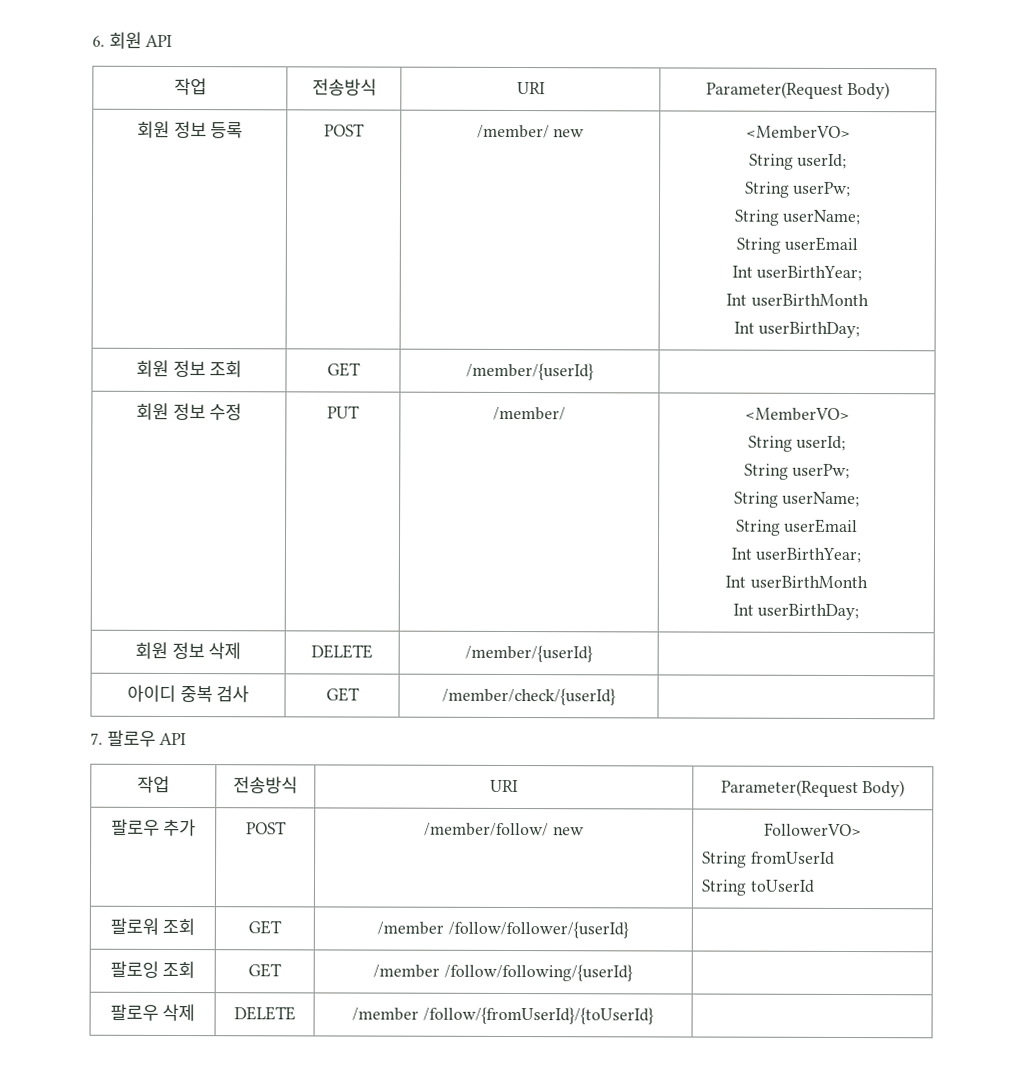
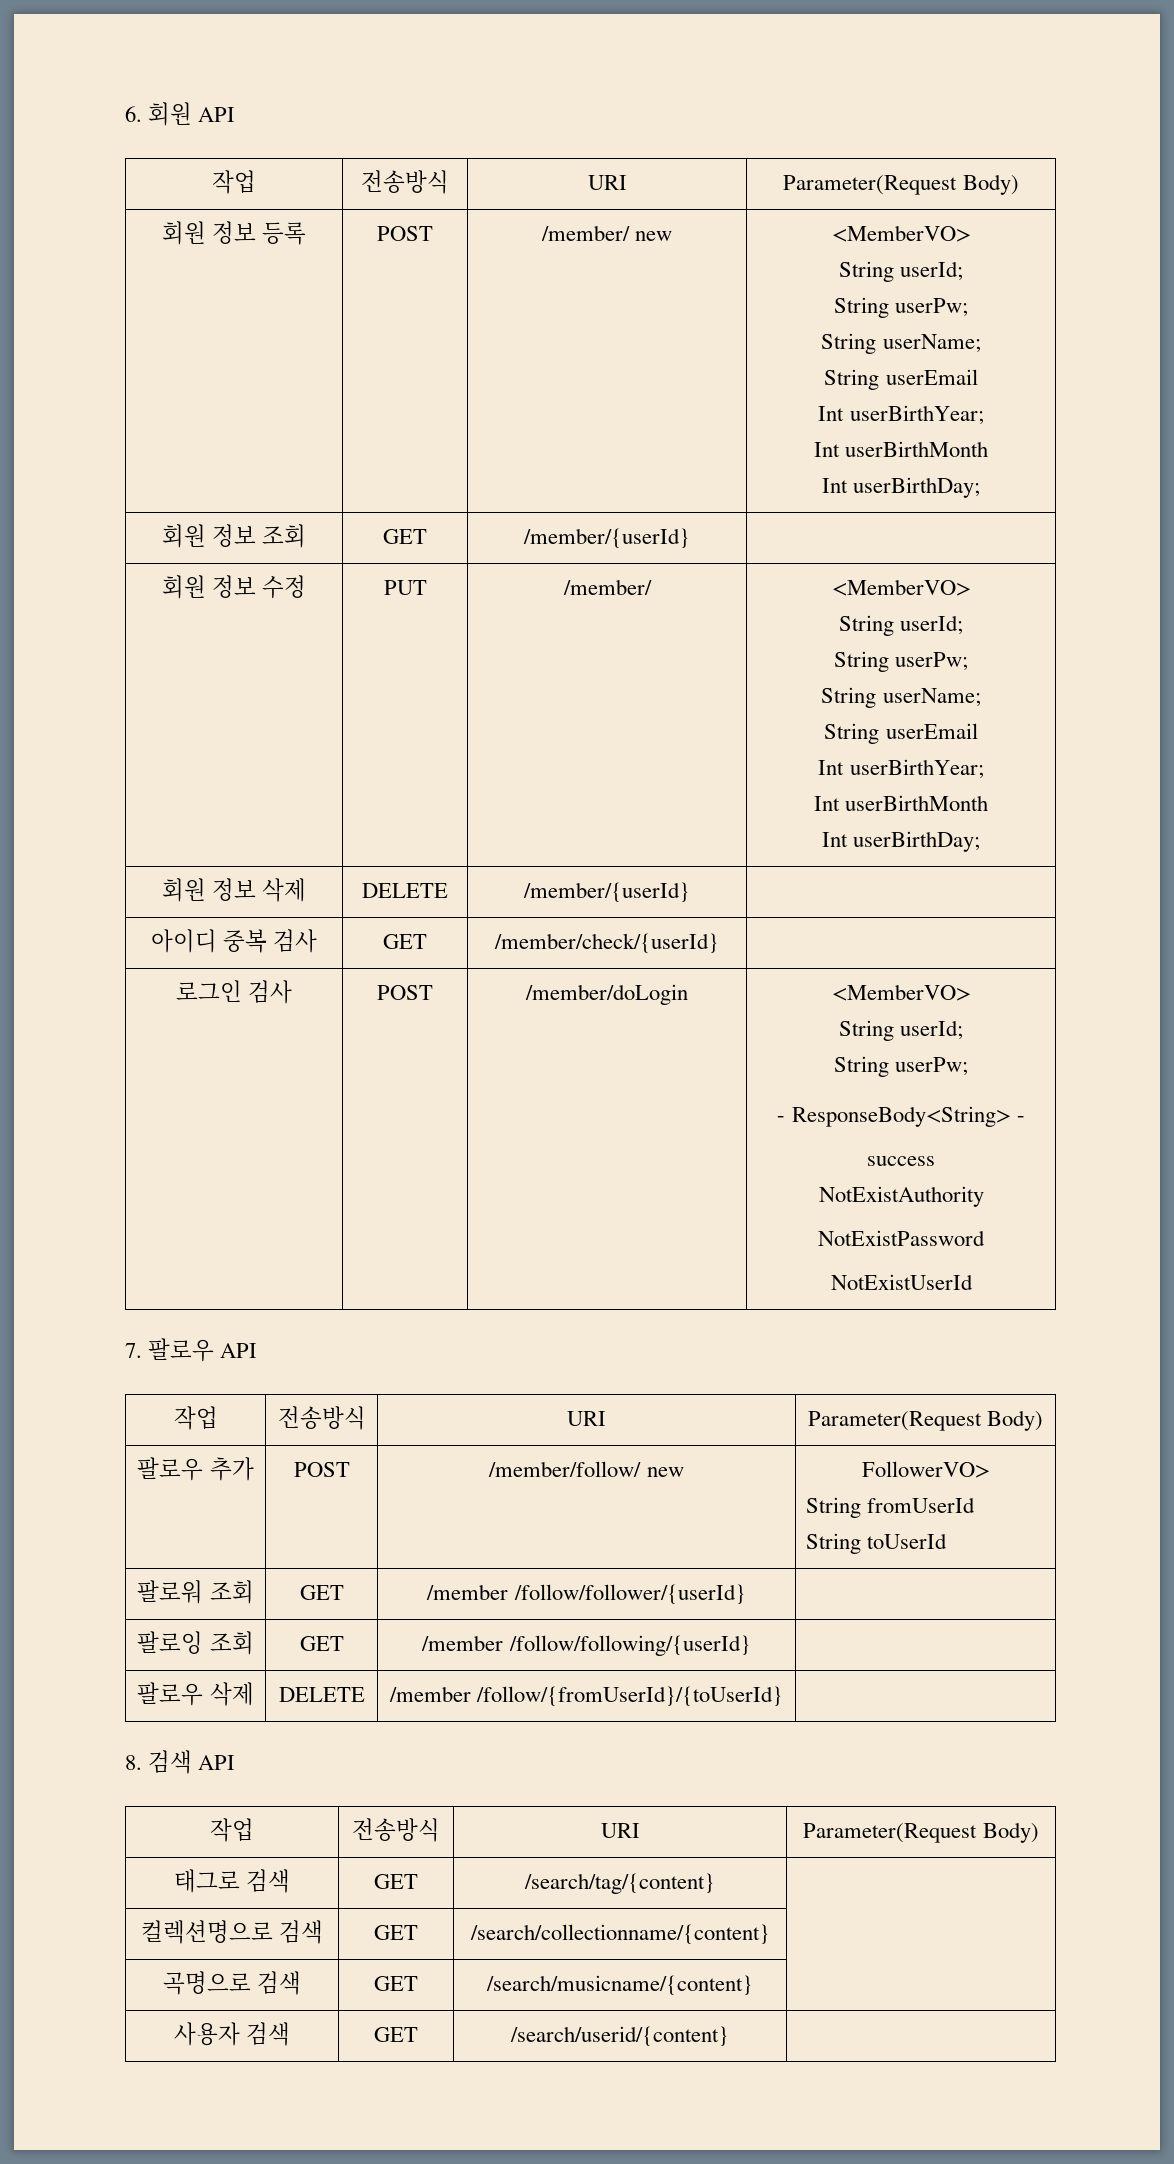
+ 로그인 검사 | POST | /member/doLogin | <MemberVO>
+ String userId;
+ String userPw;
+ - ResponseBody<String> -
+ success
+ NotExistAuthority
+ NotExistPassword
+ NotExistUserId
+ 8. 검색 API
+ 작업 | 전송방식 | URI | Parameter(Request Body)
+ 태그로 검색 | GET | /search/tag/{content} |
+ 컬렉션명으로 검색 | GET | /search/collectionname/{content} |
+ 곡명으로 검색 | GET | /search/musicname/{content} |
+ 사용자 검색 | GET | /search/userid/{content} |

